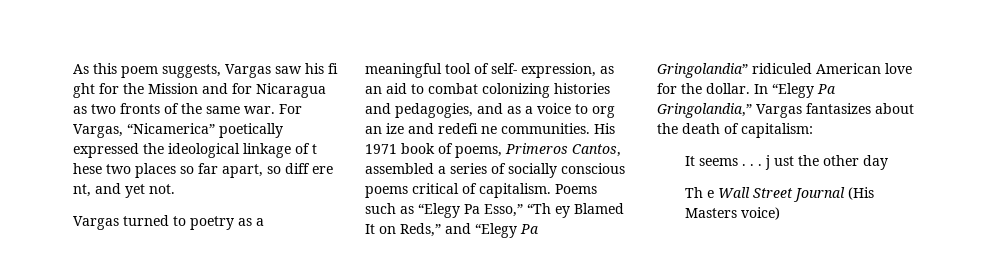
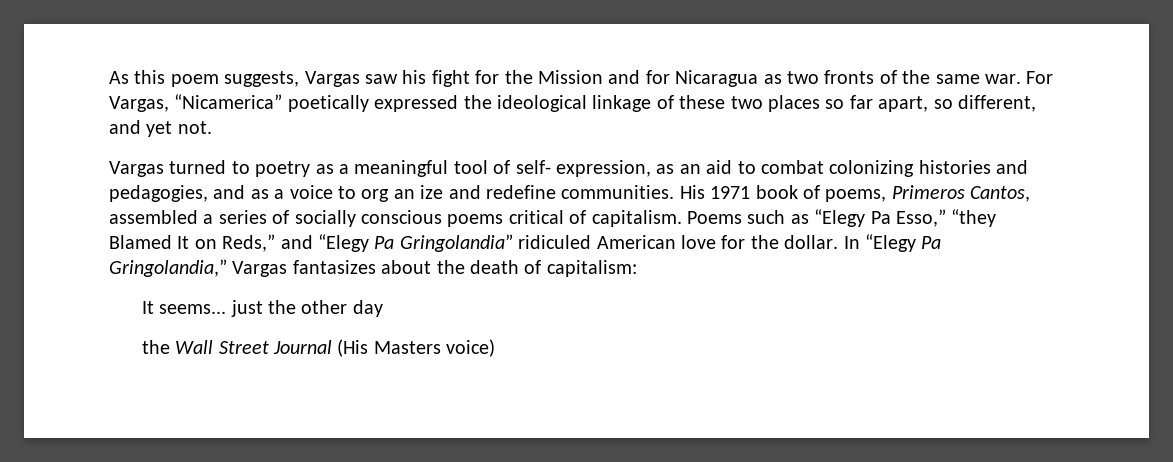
- As this poem suggests, Vargas saw his fi ght for the Mission and for Nicaragua as two fronts of the same war.
+ As this poem suggests, Vargas saw his fight for the Mission and for Nicaragua as two fronts of the same war.
- For Vargas, “Nicamerica” poetically expressed the ideological linkage of t hese two places so far apart, so diff ere nt, and yet not.
+ For Vargas, “Nicamerica” poetically expressed the ideological linkage of these two places so far apart, so different, and yet not.
- Vargas turned to poetry as a meaningful tool of self- expression, as an aid to combat colonizing histories and pedagogies, and as a voice to org an ize and redefi ne communities.
+ Vargas turned to poetry as a meaningful tool of self- expression, as an aid to combat colonizing histories and pedagogies, and as a voice to org an ize and redefine communities.
- Poems such as “Elegy Pa Esso,” “Th ey Blamed It on Reds,” and “Elegy Pa Gringolandia” ridiculed American love for the dollar.
+ Poems such as “Elegy Pa Esso,” “they Blamed It on Reds,” and “Elegy Pa Gringolandia” ridiculed American love for the dollar.
- It seems . . . j ust the other day
+ It seems... just the other day
- Th e Wall Street Journal (His Masters voice)
+ the Wall Street Journal (His Masters voice)

